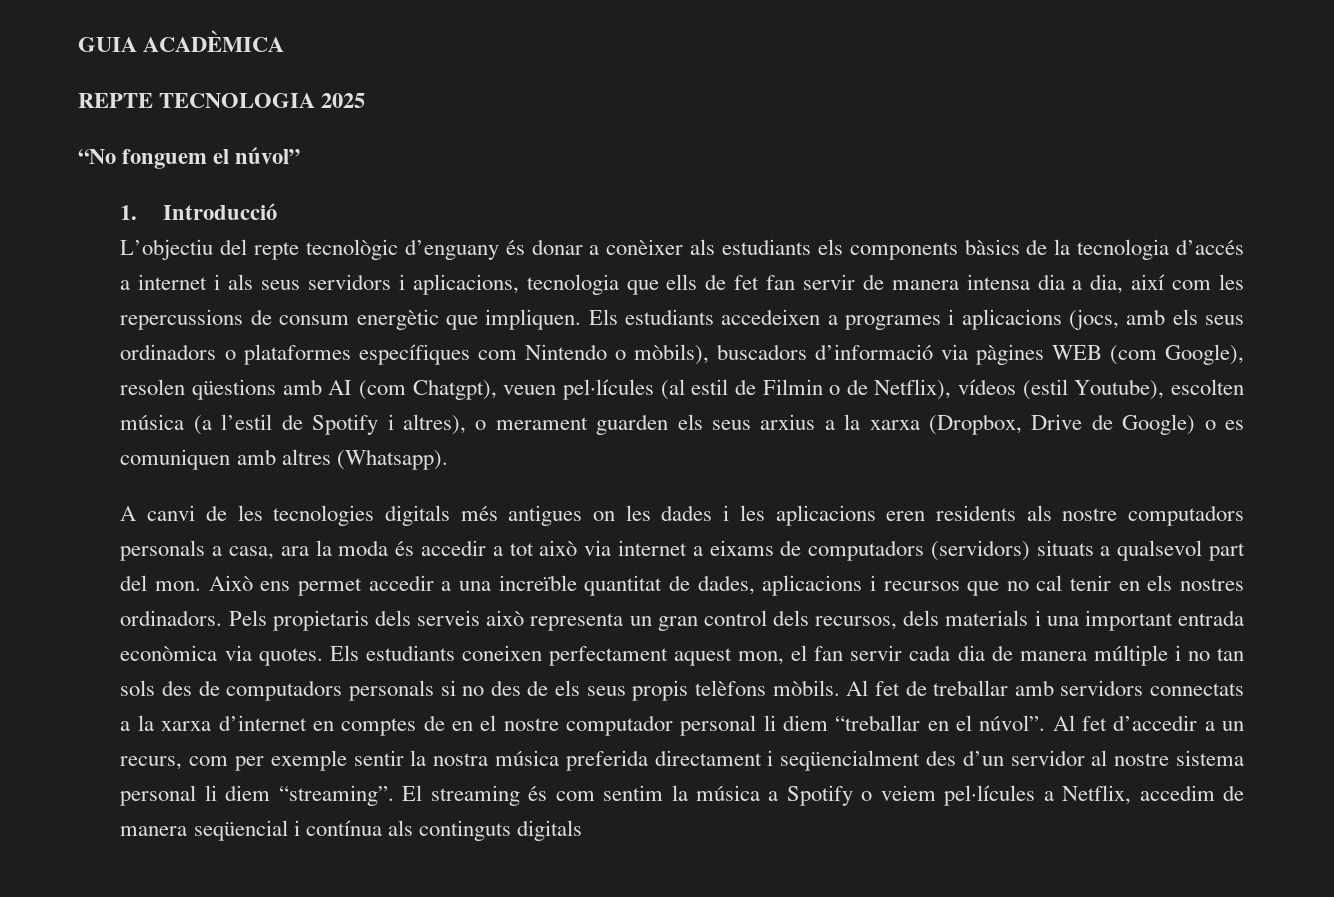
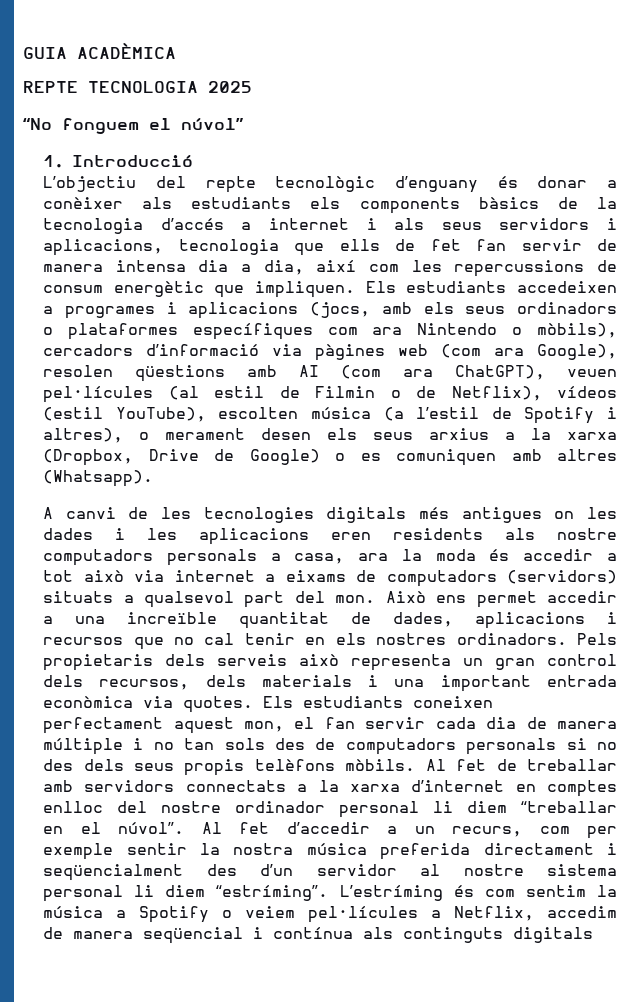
- Els estudiants accedeixen a programes i aplicacions (jocs, amb els seus ordinadors o plataformes específiques com Nintendo o mòbils), buscadors d’informació via pàgines WEB (com Google), resolen qüestions amb AI (com Chatgpt), veuen pel·lícules (al estil de Filmin o de Netflix), vídeos (estil Youtube), escolten música (a l’estil de Spotify i altres), o merament guarden els seus arxius a la xarxa (Dropbox, Drive de Google) o es comuniquen amb altres (Whatsapp).
+ Els estudiants accedeixen a programes i aplicacions (jocs, amb els seus ordinadors o plataformes específiques com ara Nintendo o mòbils), cercadors d’informació via pàgines web (com ara Google), resolen qüestions amb AI (com ara ChatGPT), veuen pel·lícules (al estil de Filmin o de Netflix), vídeos (estil YouTube), escolten música (a l’estil de Spotify i altres), o merament desen els seus arxius a la xarxa (Dropbox, Drive de Google) o es comuniquen amb altres (Whatsapp).
- Els estudiants coneixen perfectament aquest mon, el fan servir cada dia de manera múltiple i no tan sols des de computadors personals si no des de els seus propis telèfons mòbils.
+ Els estudiants coneixen perfectament aquest mon, el fan servir cada dia de manera múltiple i no tan sols des de computadors personals si no des dels seus propis telèfons mòbils.
- Al fet de treballar amb servidors connectats a la xarxa d’internet en comptes de en el nostre computador personal li diem “treballar en el núvol”.
+ Al fet de treballar amb servidors connectats a la xarxa d’internet en comptes enlloc del nostre ordinador personal li diem “treballar en el núvol”.
- Al fet d’accedir a un recurs, com per exemple sentir la nostra música preferida directament i seqüencialment des d’un servidor al nostre sistema personal li diem “streaming”. El streaming és com sentim la música a Spotify o veiem pel·lícules a Netflix, accedim de manera seqüencial i contínua als continguts digitals
+ Al fet d’accedir a un recurs, com per exemple sentir la nostra música preferida directament i seqüencialment des d’un servidor al nostre sistema personal li diem “estríming”. L’estríming és com sentim la música a Spotify o veiem pel·lícules a Netflix, accedim de manera seqüencial i contínua als continguts digitals

